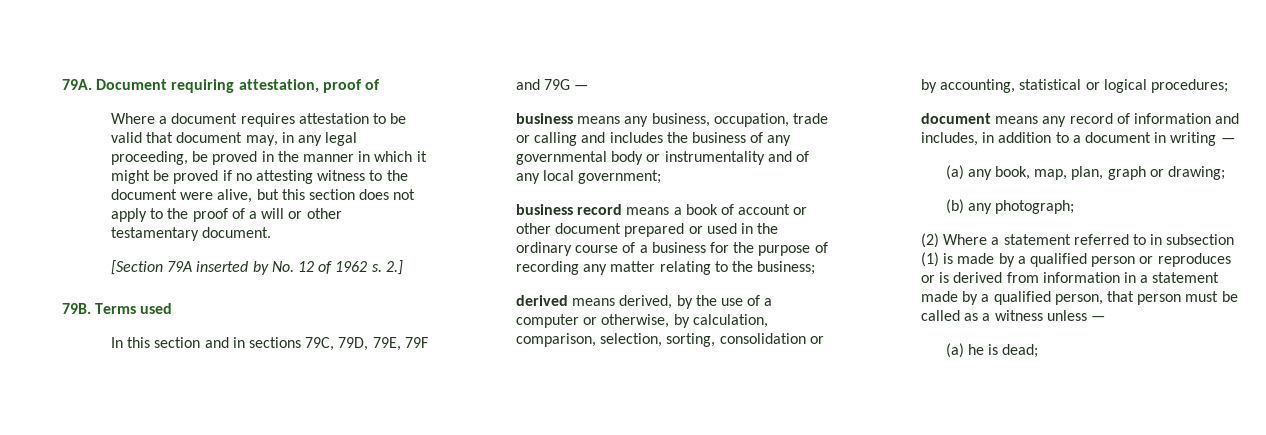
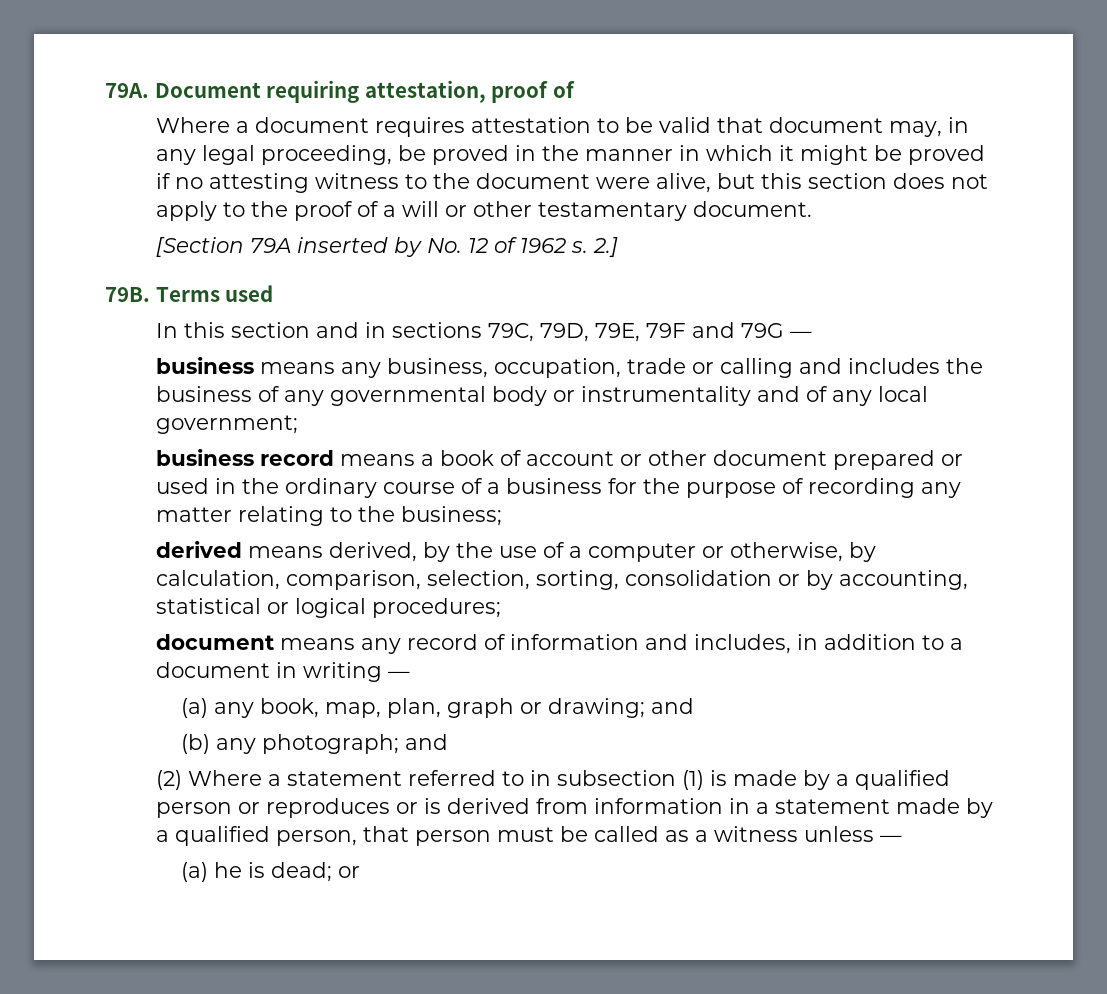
- (a) any book, map, plan, graph or drawing;
+ (a) any book, map, plan, graph or drawing; and
- (b) any photograph;
+ (b) any photograph; and
- (a) he is dead;
+ (a) he is dead; or

